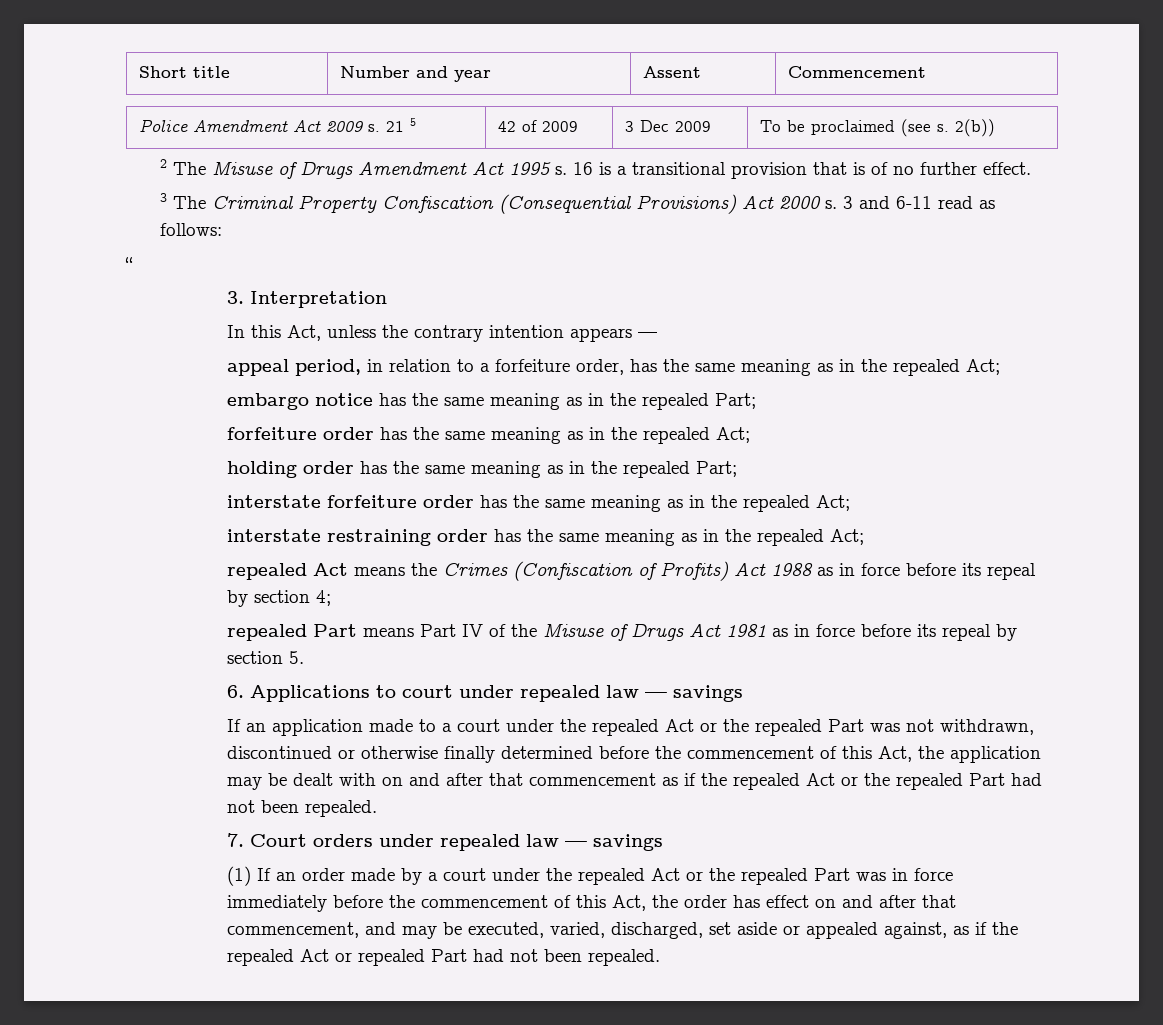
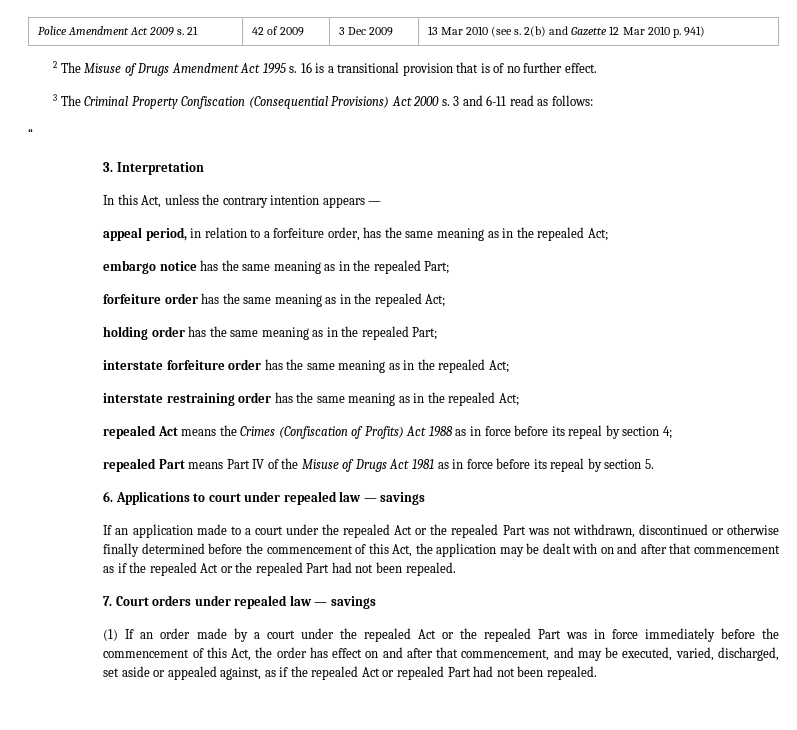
- Short title | Number and year | Assent | Commencement
- Police Amendment Act 2009 s. 21 5 | 42 of 2009 | 3 Dec 2009 | To be proclaimed (see s. 2(b))
+ Police Amendment Act 2009 s. 21 | 42 of 2009 | 3 Dec 2009 | 13 Mar 2010 (see s. 2(b) and Gazette 12 Mar 2010 p. 941)

